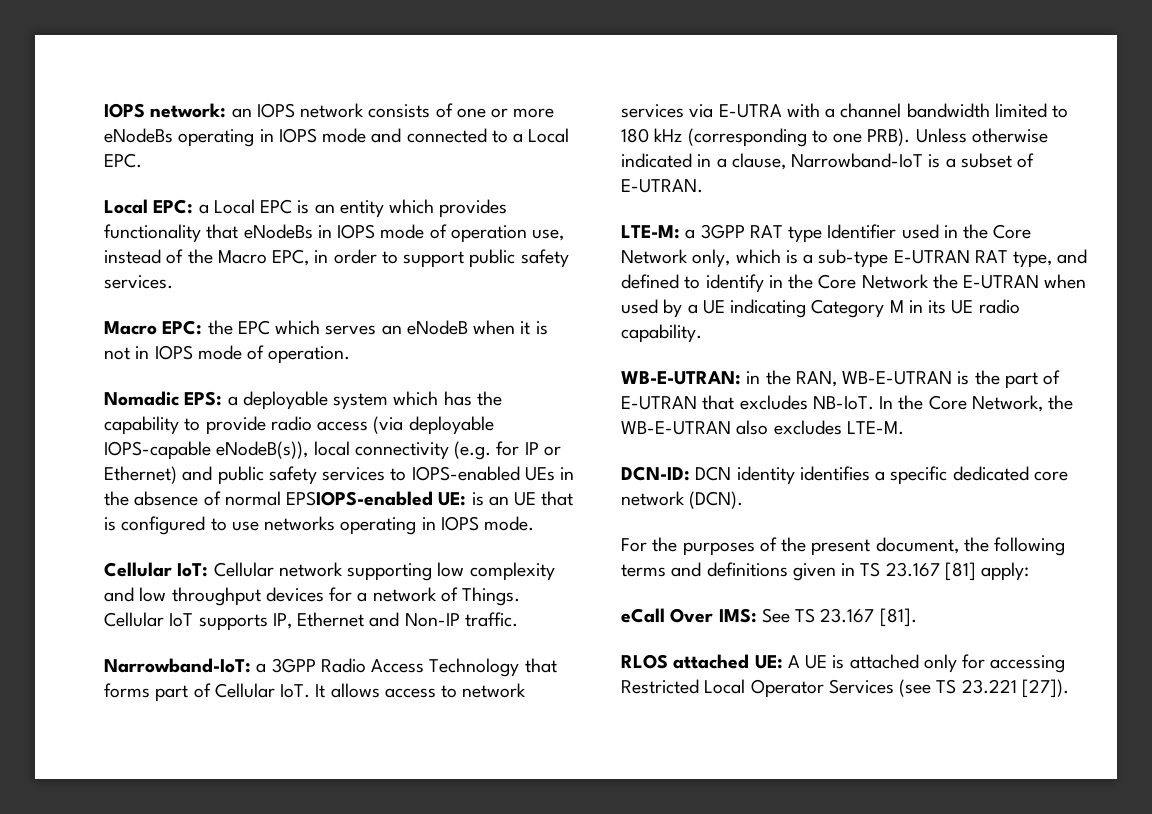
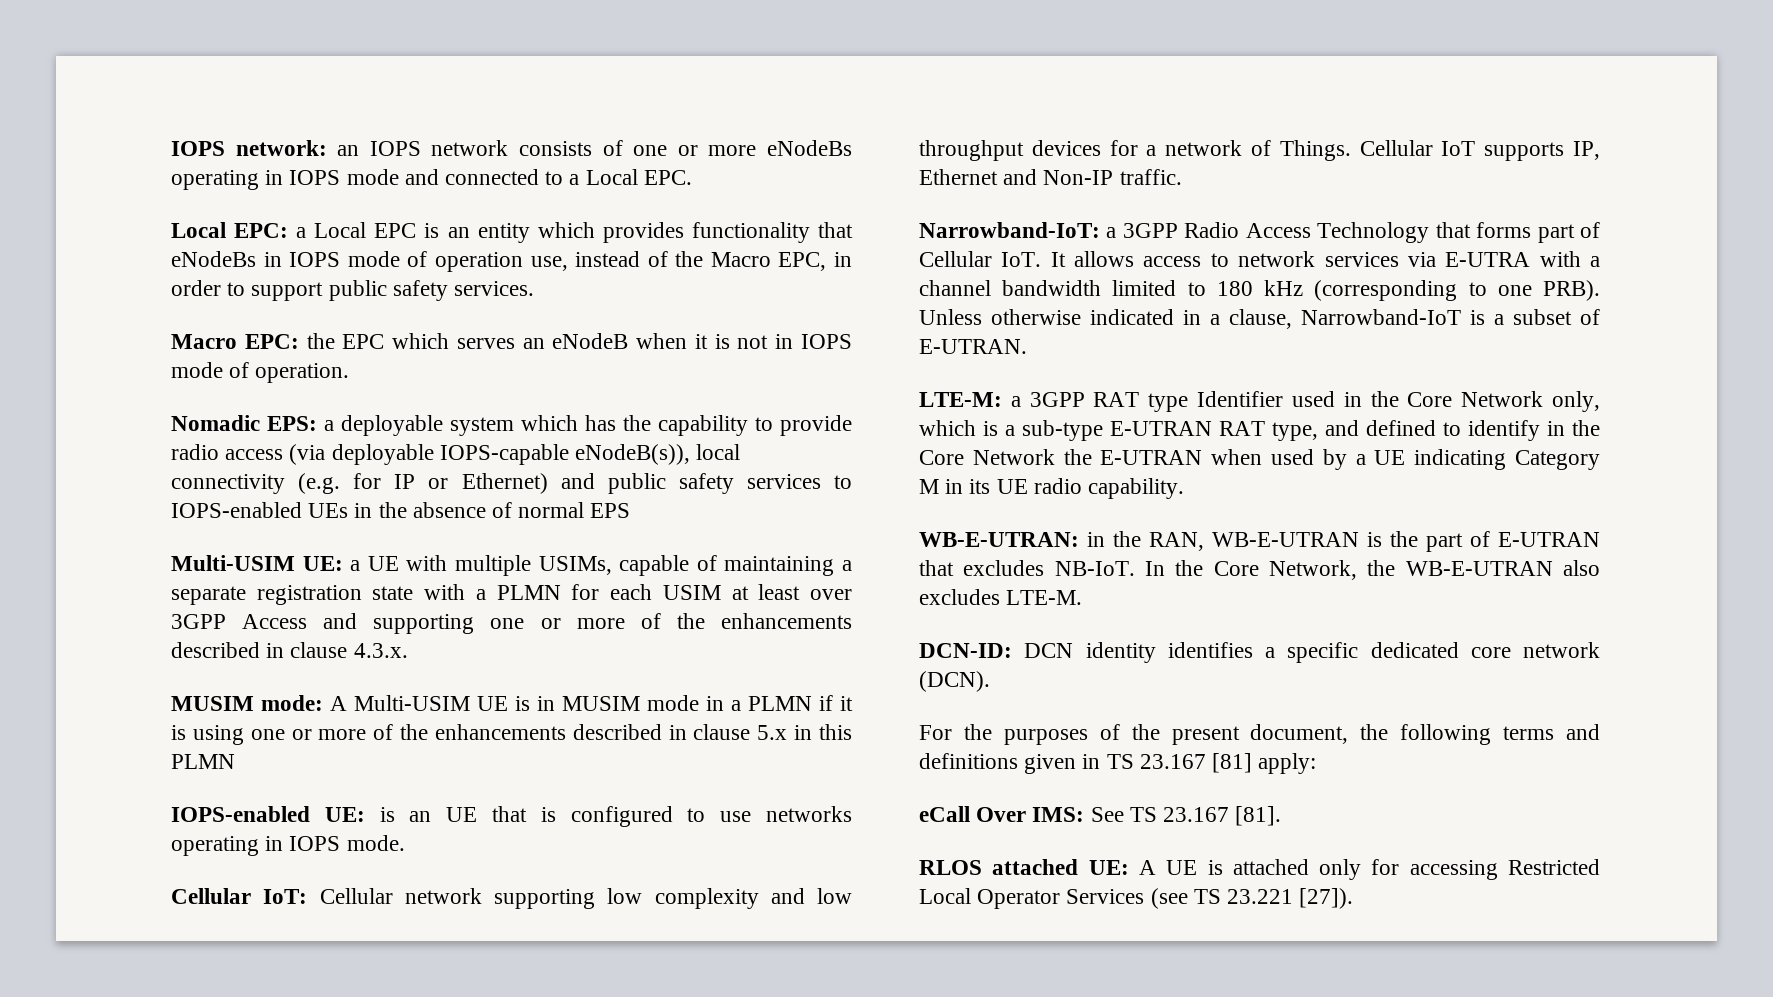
- Nomadic EPS: a deployable system which has the capability to provide radio access (via deployable IOPS-capable eNodeB(s)), local connectivity (e.g. for IP or Ethernet) and public safety services to IOPS-enabled UEs in the absence of normal EPSIOPS-enabled UE: is an UE that is configured to use networks operating in IOPS mode.
+ Nomadic EPS: a deployable system which has the capability to provide radio access (via deployable IOPS-capable eNodeB(s)), local connectivity (e.g. for IP or Ethernet) and public safety services to IOPS-enabled UEs in the absence of normal EPS
+ Multi-USIM UE: a UE with multiple USIMs, capable of maintaining a separate registration state with a PLMN for each USIM at least over 3GPP Access and supporting one or more of the enhancements described in clause 4.3.x.
+ MUSIM mode: A Multi-USIM UE is in MUSIM mode in a PLMN if it is using one or more of the enhancements described in clause 5.x in this PLMN
+ IOPS-enabled UE: is an UE that is configured to use networks operating in IOPS mode.

